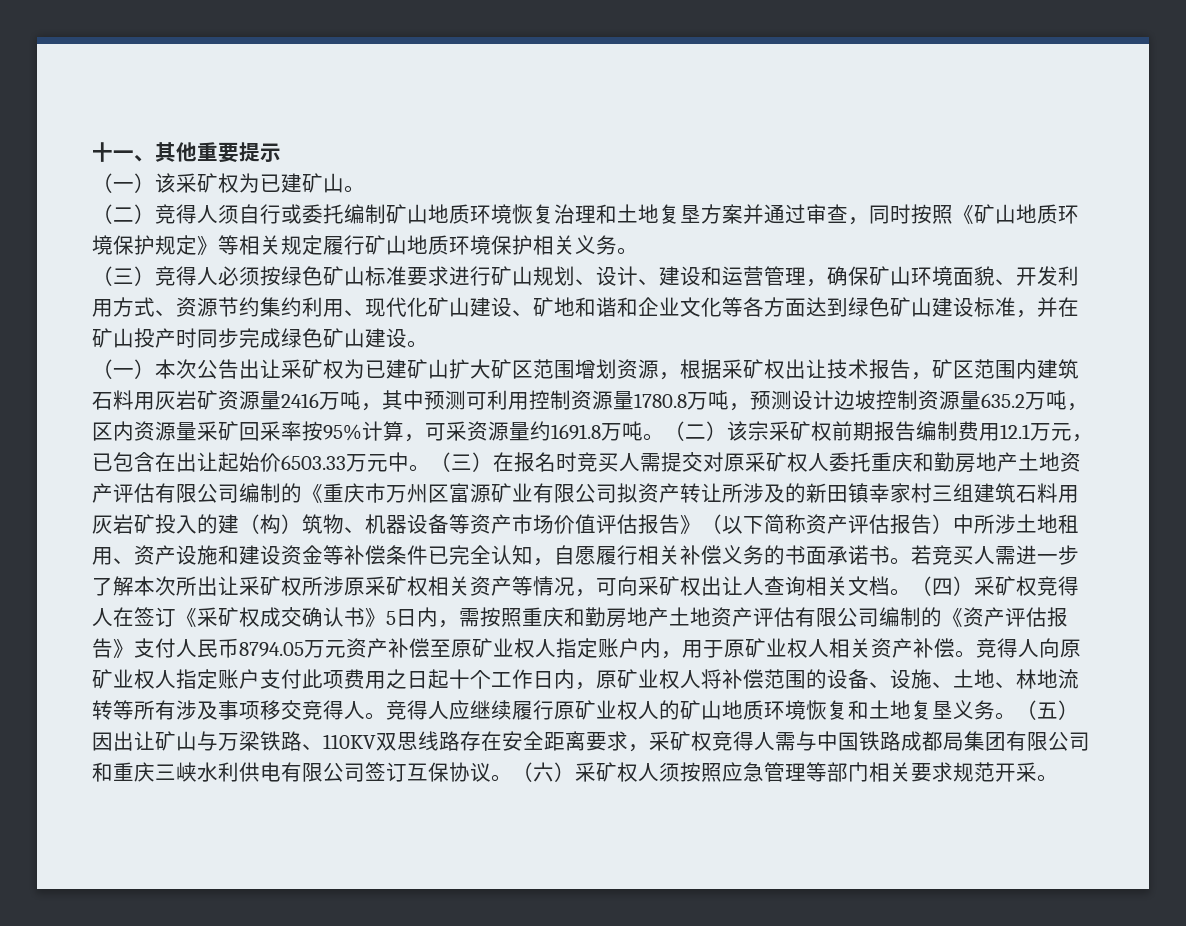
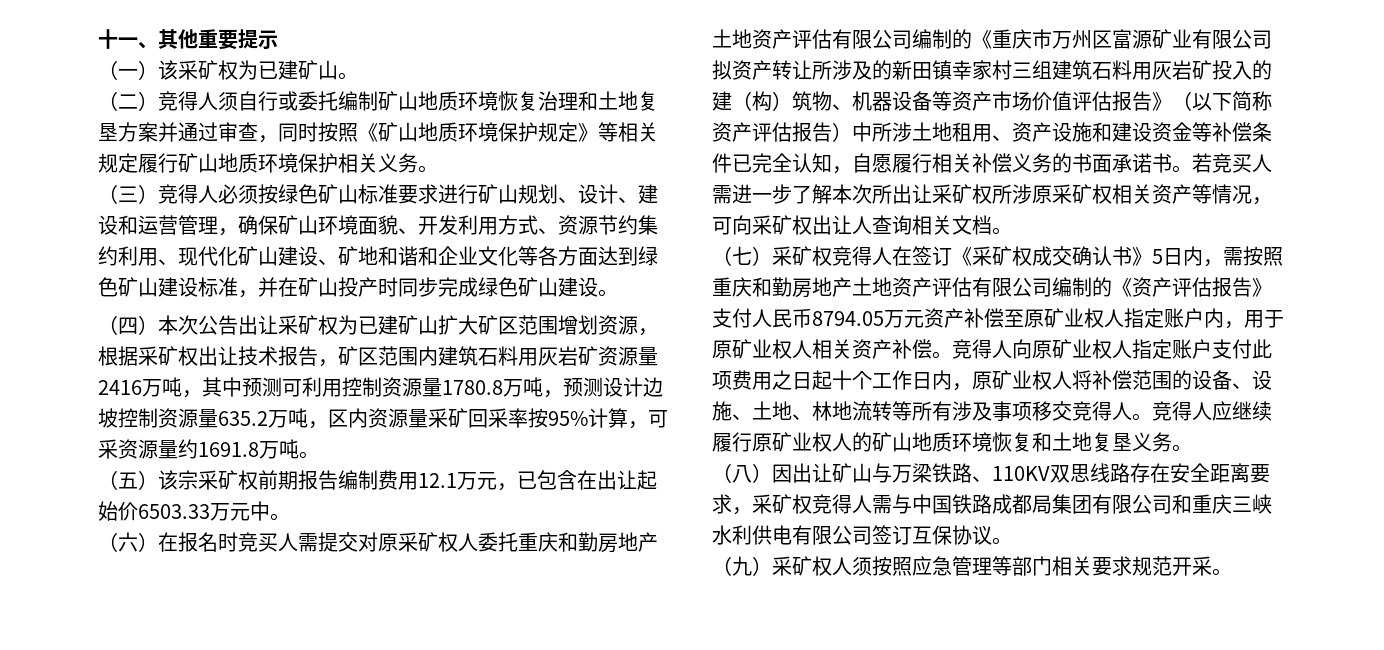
- （一）本次公告出让采矿权为已建矿山扩大矿区范围增划资源，根据采矿权出让技术报告，矿区范围内建筑石料用灰岩矿资源量2416万吨，其中预测可利用控制资源量1780.8万吨，预测设计边坡控制资源量635.2万吨，区内资源量采矿回采率按95%计算，可采资源量约1691.8万吨。（二）该宗采矿权前期报告编制费用12.1万元，已包含在出让起始价6503.33万元中。（三）在报名时竞买人需提交对原采矿权人委托重庆和勤房地产土地资产评估有限公司编制的《重庆市万州区富源矿业有限公司拟资产转让所涉及的新田镇幸家村三组建筑石料用灰岩矿投入的建（构）筑物、机器设备等资产市场价值评估报告》（以下简称资产评估报告）中所涉土地租用、资产设施和建设资金等补偿条件已完全认知，自愿履行相关补偿义务的书面承诺书。
+ （四）本次公告出让采矿权为已建矿山扩大矿区范围增划资源，根据采矿权出让技术报告，矿区范围内建筑石料用灰岩矿资源量2416万吨，其中预测可利用控制资源量1780.8万吨，预测设计边坡控制资源量635.2万吨，区内资源量采矿回采率按95%计算，可采资源量约1691.8万吨。
+ （五）该宗采矿权前期报告编制费用12.1万元，已包含在出让起始价6503.33万元中。
+ （六）在报名时竞买人需提交对原采矿权人委托重庆和勤房地产土地资产评估有限公司编制的《重庆市万州区富源矿业有限公司拟资产转让所涉及的新田镇幸家村三组建筑石料用灰岩矿投入的建（构）筑物、机器设备等资产市场价值评估报告》（以下简称资产评估报告）中所涉土地租用、资产设施和建设资金等补偿条件已完全认知，自愿履行相关补偿义务的书面承诺书。
- 若竞买人需进一步了解本次所出让采矿权所涉原采矿权相关资产等情况，可向采矿权出让人查询相关文档。（四）采矿权竞得人在签订《采矿权成交确认书》5日内，需按照重庆和勤房地产土地资产评估有限公司编制的《资产评估报告》支付人民币8794.05万元资产补偿至原矿业权人指定账户内，用于原矿业权人相关资产补偿。
+ 若竞买人需进一步了解本次所出让采矿权所涉原采矿权相关资产等情况，可向采矿权出让人查询相关文档。
+ （七）采矿权竞得人在签订《采矿权成交确认书》5日内，需按照重庆和勤房地产土地资产评估有限公司编制的《资产评估报告》支付人民币8794.05万元资产补偿至原矿业权人指定账户内，用于原矿业权人相关资产补偿。
- 竞得人应继续履行原矿业权人的矿山地质环境恢复和土地复垦义务。（五）因出让矿山与万梁铁路、110KV双思线路存在安全距离要求，采矿权竞得人需与中国铁路成都局集团有限公司和重庆三峡水利供电有限公司签订互保协议。（六）采矿权人须按照应急管理等部门相关要求规范开采。
+ 竞得人应继续履行原矿业权人的矿山地质环境恢复和土地复垦义务。
+ （八）因出让矿山与万梁铁路、110KV双思线路存在安全距离要求，采矿权竞得人需与中国铁路成都局集团有限公司和重庆三峡水利供电有限公司签订互保协议。
+ （九）采矿权人须按照应急管理等部门相关要求规范开采。

